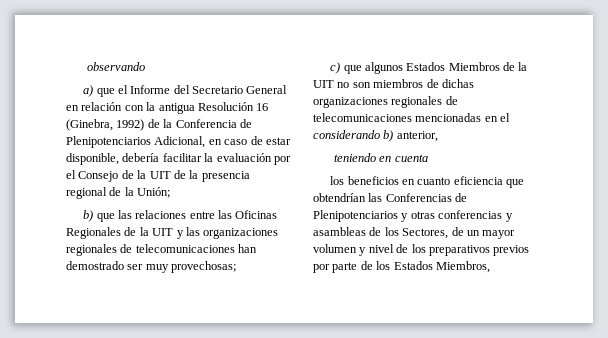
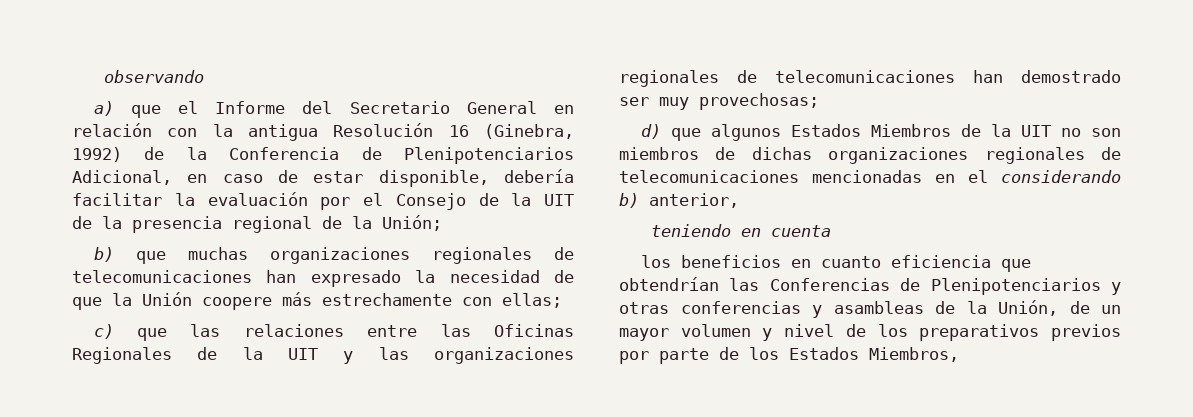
- b) que las relaciones entre las Oficinas Regionales de la UIT y las organizaciones regionales de telecomunicaciones han demostrado ser muy provechosas;
+ b) que muchas organizaciones regionales de telecomunicaciones han expresado la necesidad de que la Unión coopere más estrechamente con ellas;
+ c) que las relaciones entre las Oficinas Regionales de la UIT y las organizaciones regionales de telecomunicaciones han demostrado ser muy provechosas;
- c) que algunos Estados Miembros de la UIT no son miembros de dichas organizaciones regionales de telecomunicaciones mencionadas en el considerando b) anterior,
+ d) que algunos Estados Miembros de la UIT no son miembros de dichas organizaciones regionales de telecomunicaciones mencionadas en el considerando b) anterior,
- los beneficios en cuanto eficiencia que obtendrían las Conferencias de Plenipotenciarios y otras conferencias y asambleas de los Sectores, de un mayor volumen y nivel de los preparativos previos por parte de los Estados Miembros,
+ los beneficios en cuanto eficiencia que obtendrían las Conferencias de Plenipotenciarios y otras conferencias y asambleas de la Unión, de un mayor volumen y nivel de los preparativos previos por parte de los Estados Miembros,

